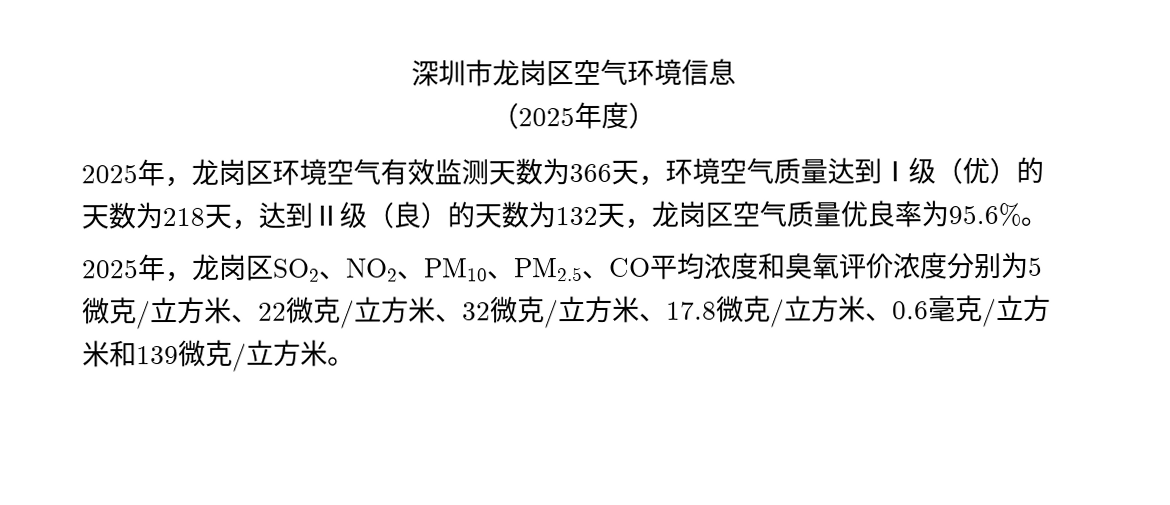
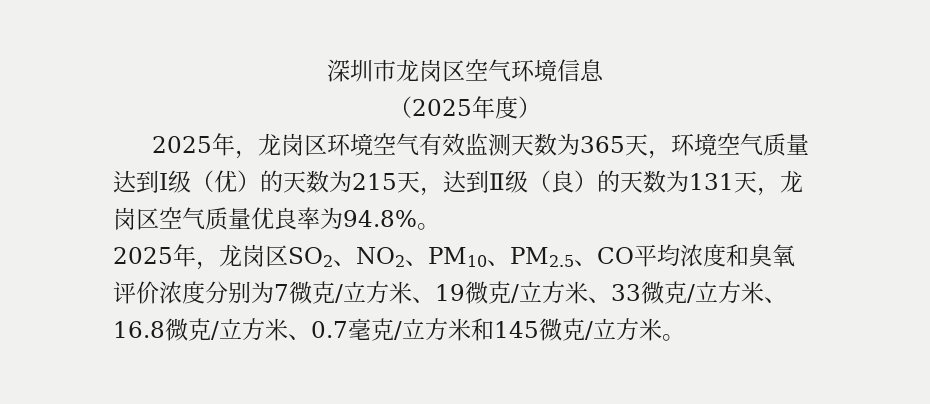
- 2025年，龙岗区环境空气有效监测天数为366天，环境空气质量达到Ⅰ级（优）的天数为218天，达到Ⅱ级（良）的天数为132天，龙岗区空气质量优良率为95.6%。
+ 2025年，龙岗区环境空气有效监测天数为365天，环境空气质量达到Ⅰ级（优）的天数为215天，达到Ⅱ级（良）的天数为131天，龙岗区空气质量优良率为94.8%。
- 2025年，龙岗区SO2、NO2、PM10、PM2.5、CO平均浓度和臭氧评价浓度分别为5微克/立方米、22微克/立方米、32微克/立方米、17.8微克/立方米、0.6毫克/立方米和139微克/立方米。
+ 2025年，龙岗区SO2、NO2、PM10、PM2.5、CO平均浓度和臭氧评价浓度分别为7微克/立方米、19微克/立方米、33微克/立方米、16.8微克/立方米、0.7毫克/立方米和145微克/立方米。

